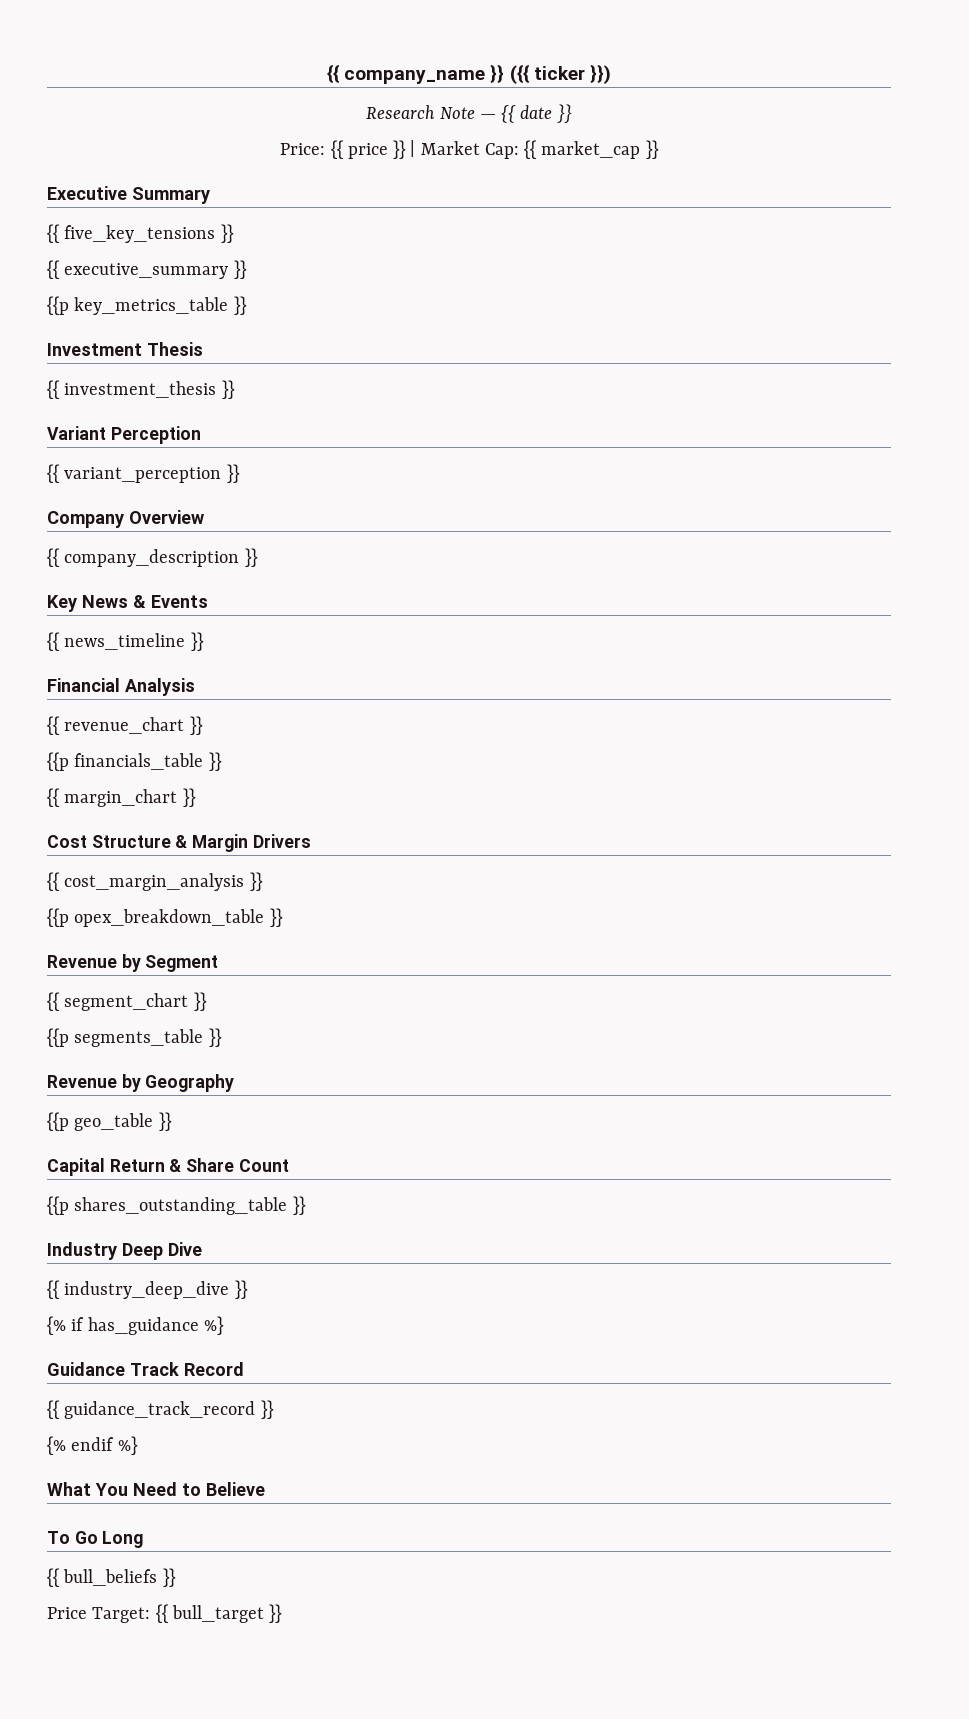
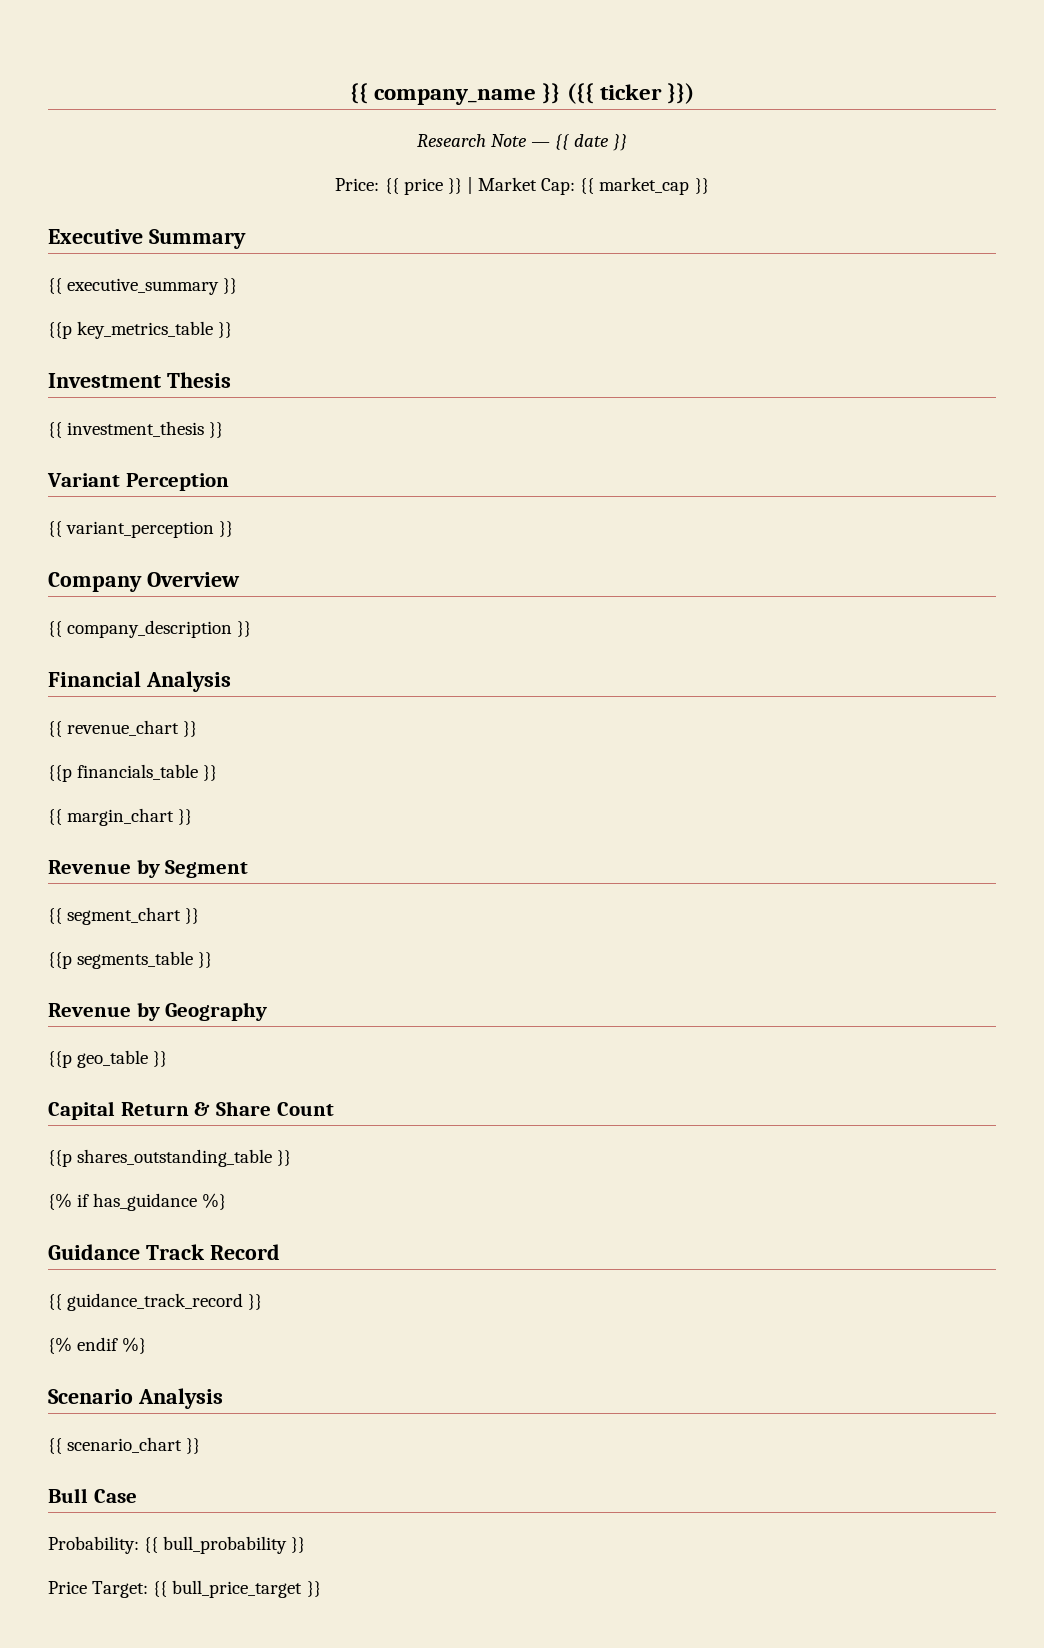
- {{ five_key_tensions }}
- Key News & Events
- {{ news_timeline }}
- Cost Structure & Margin Drivers
- {{ cost_margin_analysis }}
- {{p opex_breakdown_table }}
- Industry Deep Dive
- {{ industry_deep_dive }}
- What You Need to Believe
- To Go Long
- {{ bull_beliefs }}
+ Scenario Analysis
+ {{ scenario_chart }}
+ Bull Case
+ Probability: {{ bull_probability }}
- Price Target: {{ bull_target }}
+ Price Target: {{ bull_price_target }}

